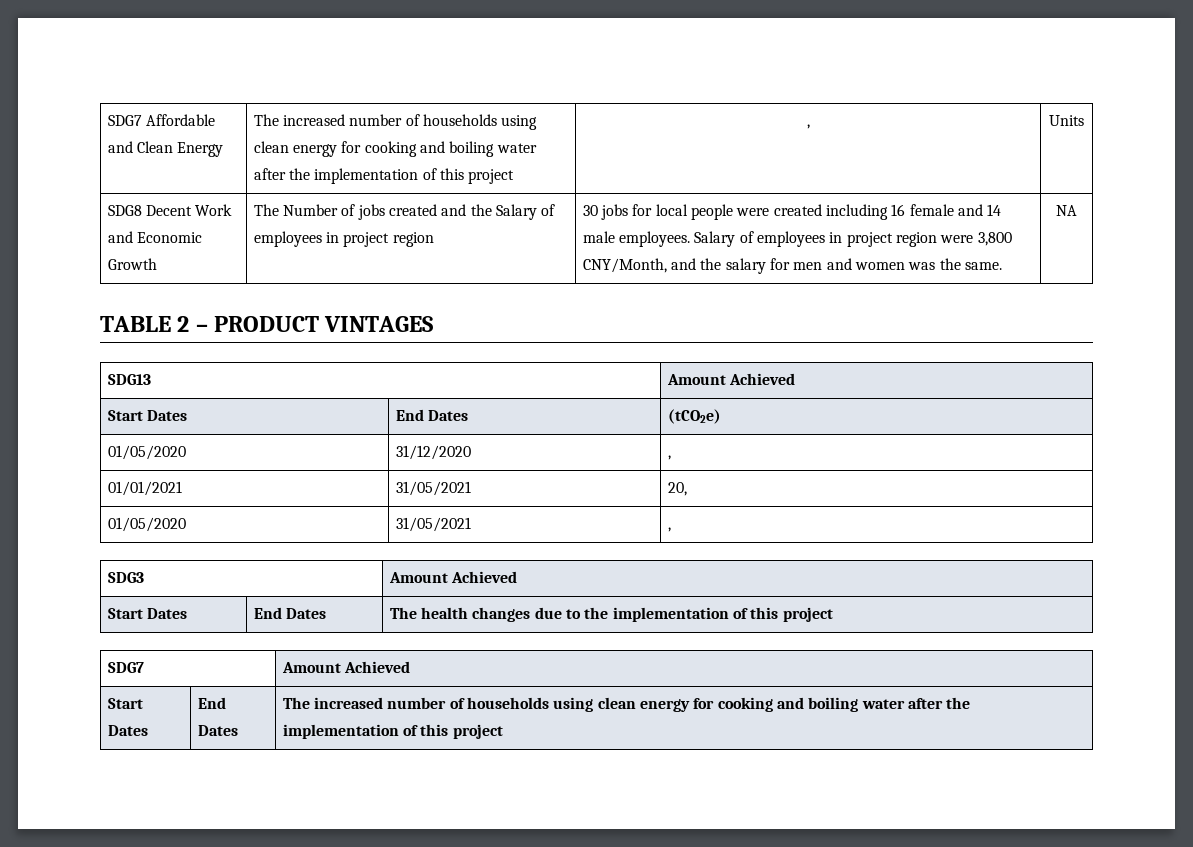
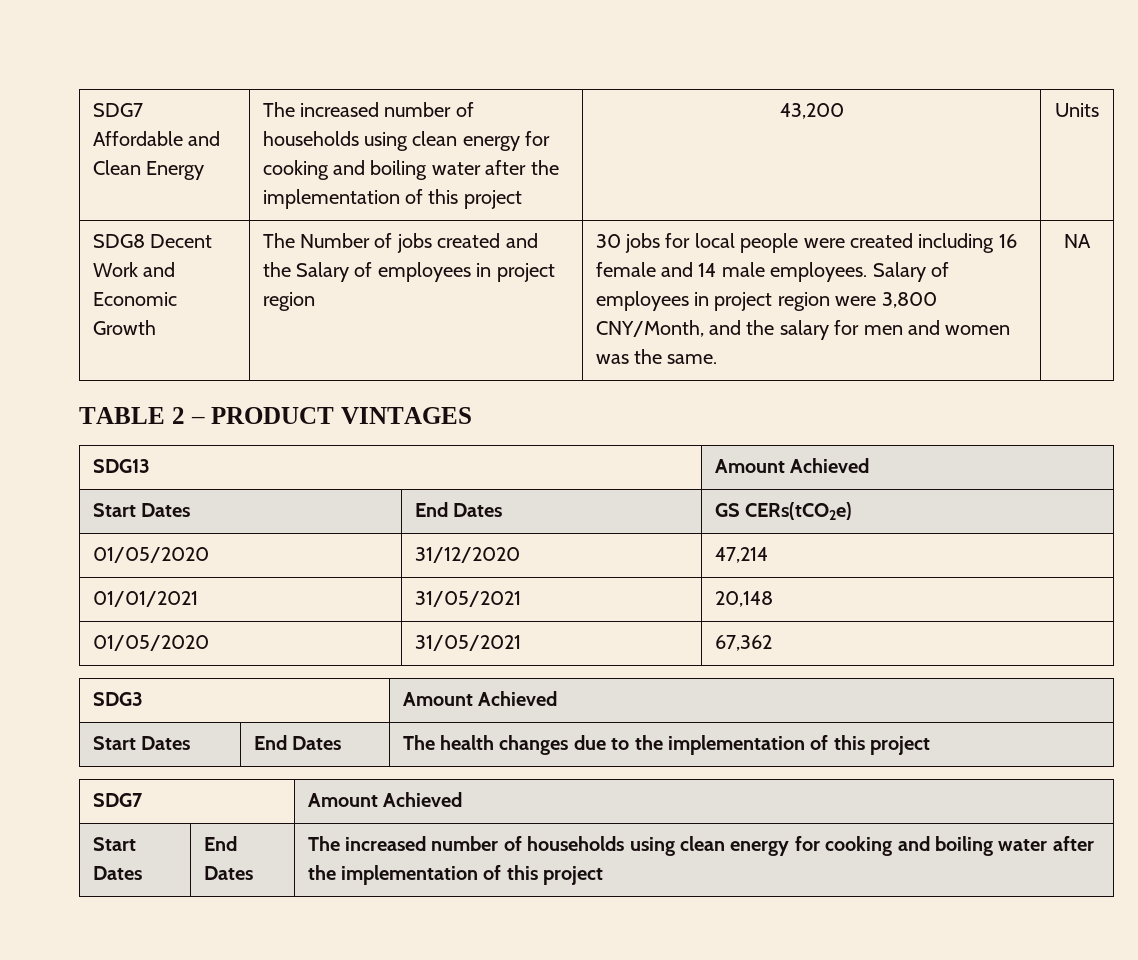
- SDG7 Affordable and Clean Energy | The increased number of households using clean energy for cooking and boiling water after the implementation of this project | , | Units
+ SDG7 Affordable and Clean Energy | The increased number of households using clean energy for cooking and boiling water after the implementation of this project | 43,200 | Units
- Start Dates | End Dates | (tCO2e)
+ Start Dates | End Dates | GS CERs(tCO2e)
- 01/05/2020 | 31/12/2020 | ,
+ 01/05/2020 | 31/12/2020 | 47,214
- 01/01/2021 | 31/05/2021 | 20,
+ 01/01/2021 | 31/05/2021 | 20,148
- 01/05/2020 | 31/05/2021 | ,
+ 01/05/2020 | 31/05/2021 | 67,362

